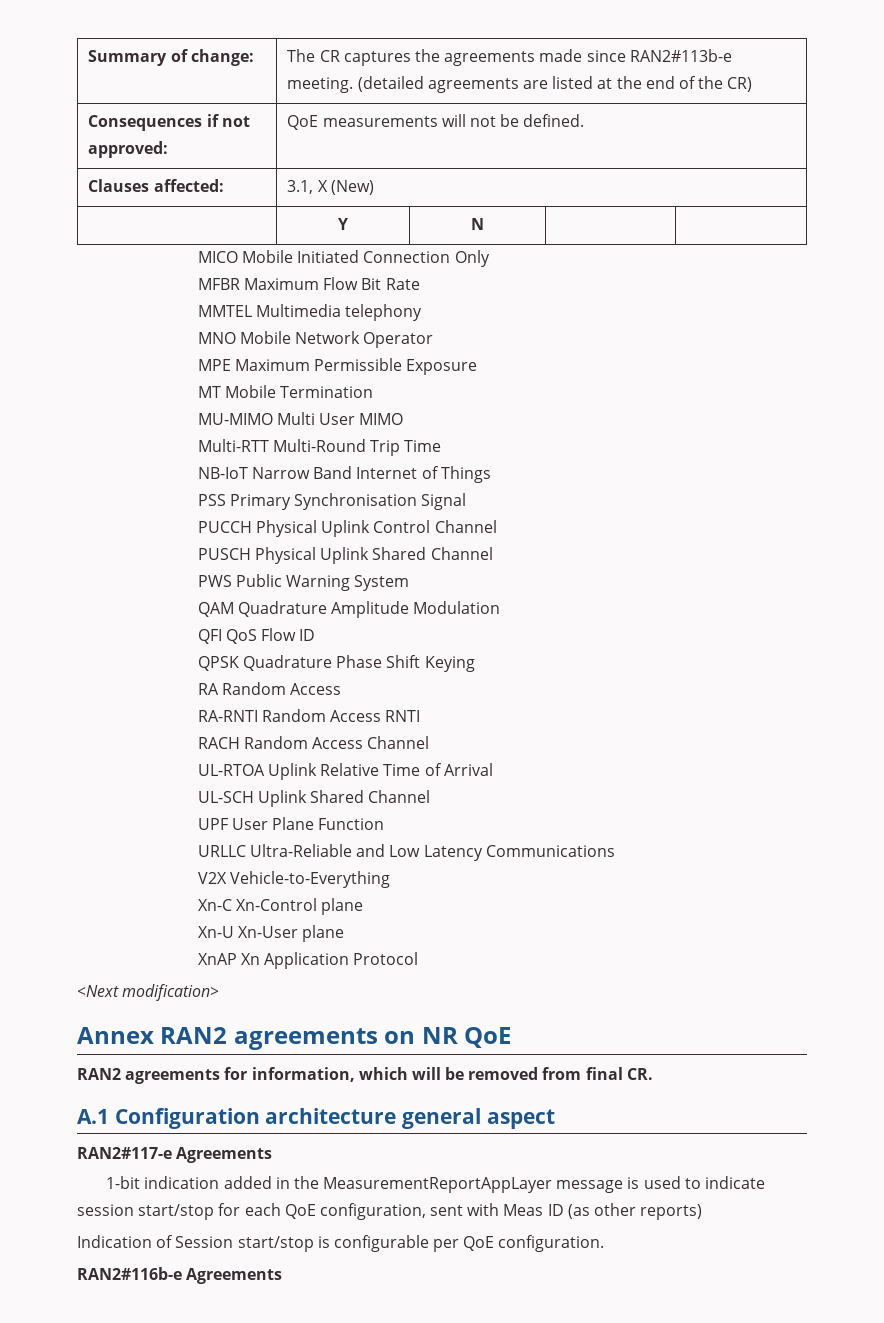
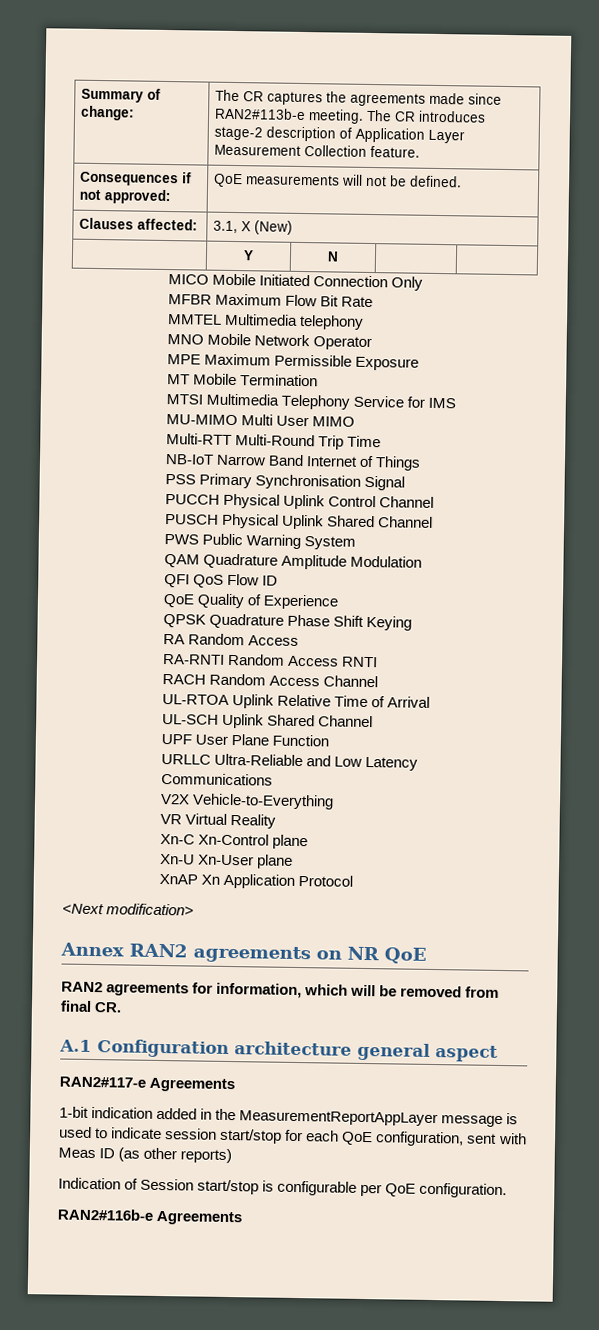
- Summary of change: | The CR captures the agreements made since RAN2#113b-e meeting. (detailed agreements are listed at the end of the CR)
+ Summary of change: | The CR captures the agreements made since RAN2#113b-e meeting. The CR introduces stage-2 description of Application Layer Measurement Collection feature.
+ MTSI Multimedia Telephony Service for IMS
+ QoE Quality of Experience
+ VR Virtual Reality

